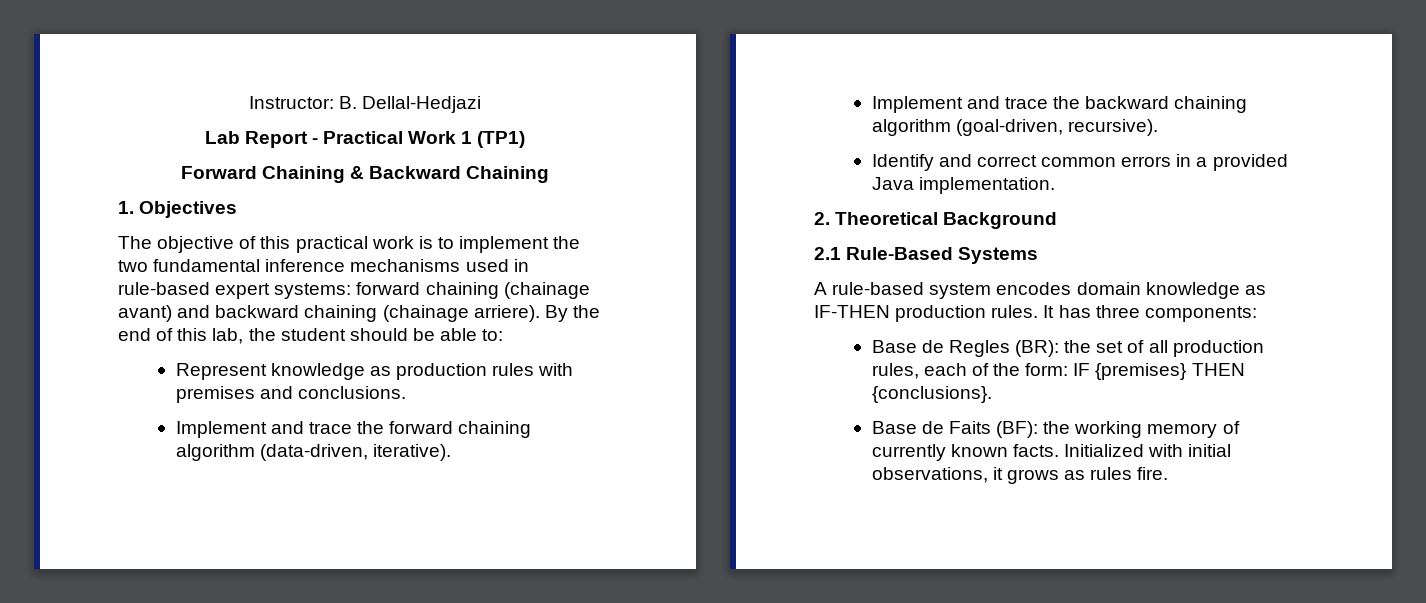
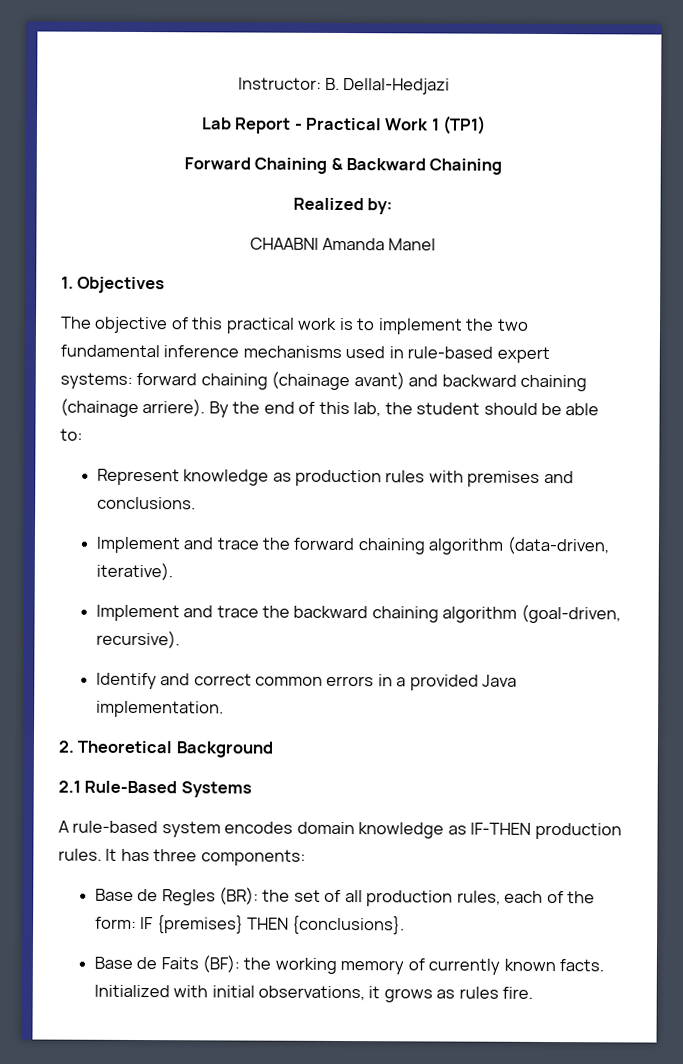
+ Realized by:
+ CHAABNI Amanda Manel

